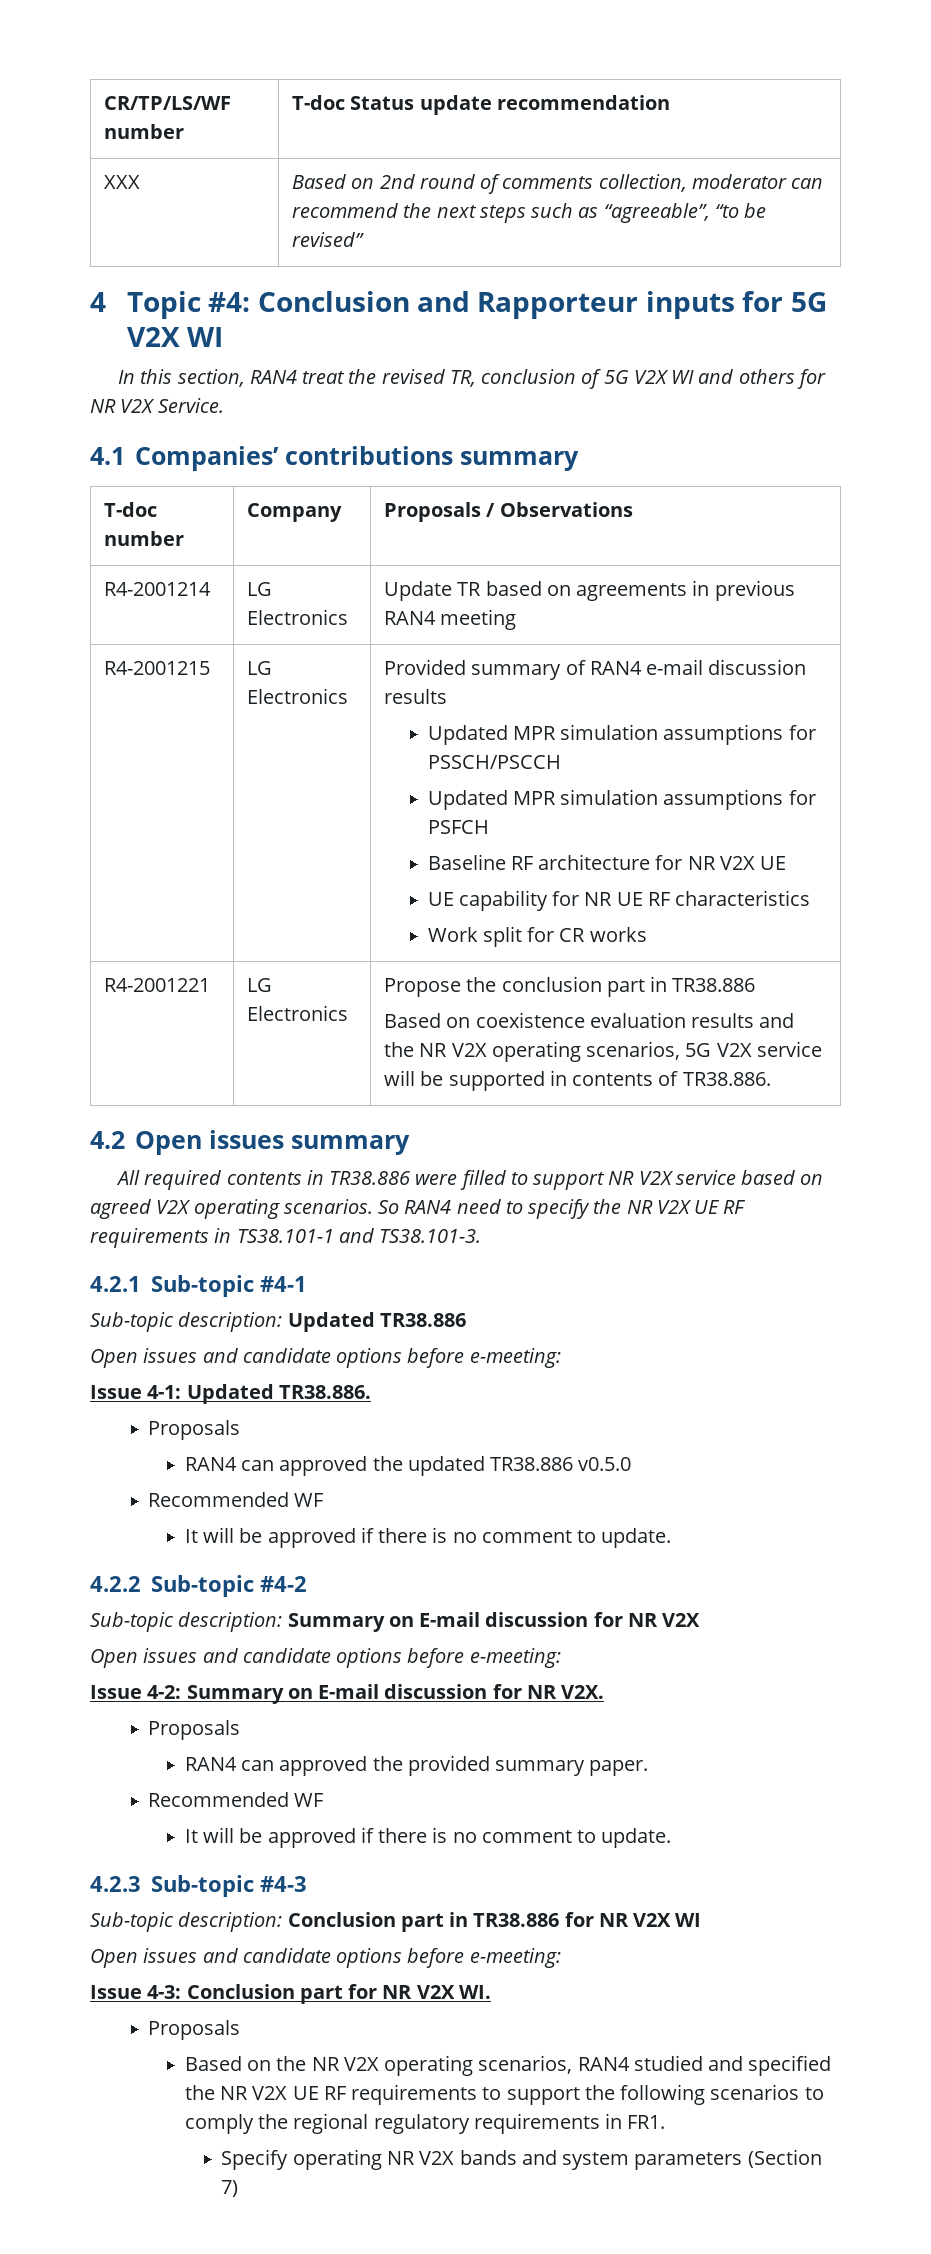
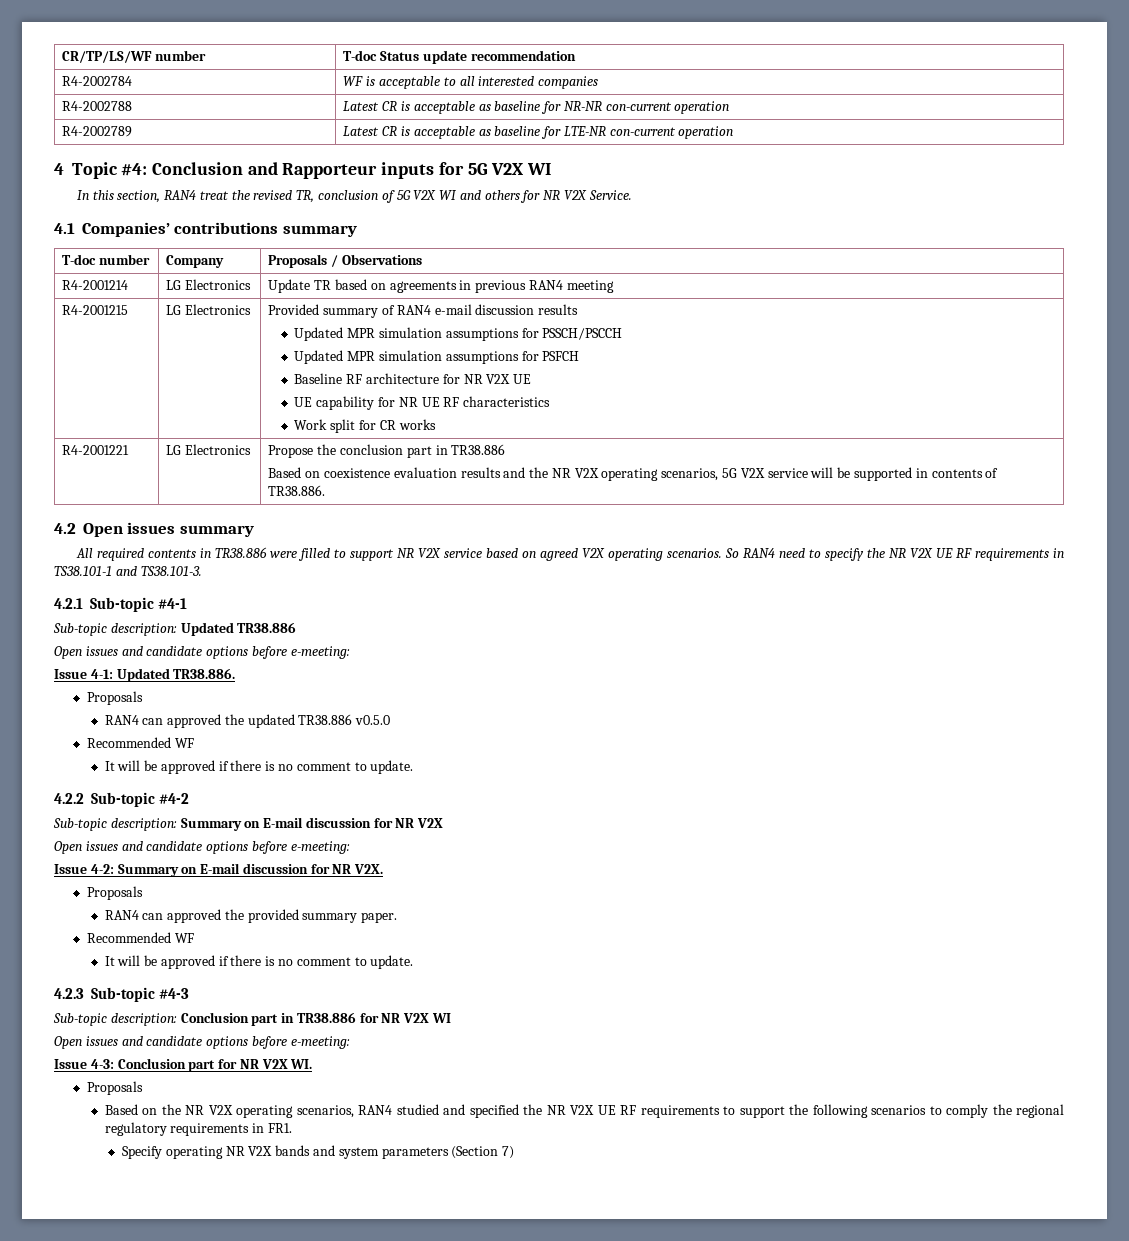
- XXX | Based on 2nd round of comments collection, moderator can recommend the next steps such as “agreeable”, “to be revised”
+ R4-2002784 | WF is acceptable to all interested companies
+ R4-2002788 | Latest CR is acceptable as baseline for NR-NR con-current operation
+ R4-2002789 | Latest CR is acceptable as baseline for LTE-NR con-current operation

